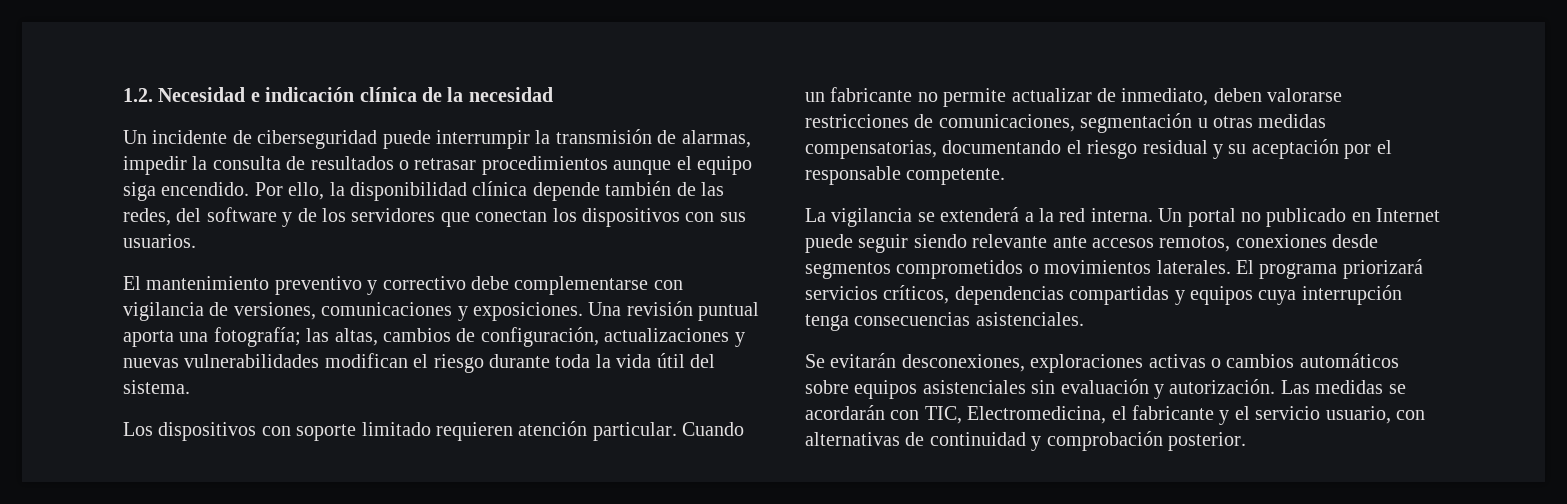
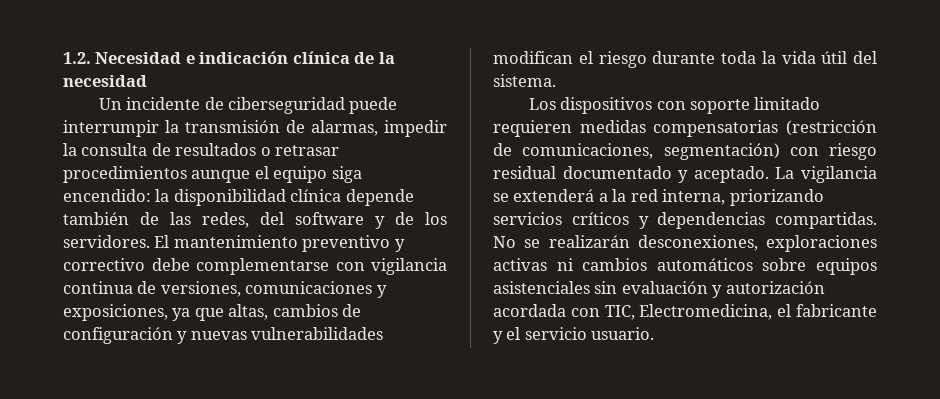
- Un incidente de ciberseguridad puede interrumpir la transmisión de alarmas, impedir la consulta de resultados o retrasar procedimientos aunque el equipo siga encendido. Por ello, la disponibilidad clínica depende también de las redes, del software y de los servidores que conectan los dispositivos con sus usuarios.
- El mantenimiento preventivo y correctivo debe complementarse con vigilancia de versiones, comunicaciones y exposiciones. Una revisión puntual aporta una fotografía; las altas, cambios de configuración, actualizaciones y nuevas vulnerabilidades modifican el riesgo durante toda la vida útil del sistema.
+ Un incidente de ciberseguridad puede interrumpir la transmisión de alarmas, impedir la consulta de resultados o retrasar procedimientos aunque el equipo siga encendido: la disponibilidad clínica depende también de las redes, del software y de los servidores. El mantenimiento preventivo y correctivo debe complementarse con vigilancia continua de versiones, comunicaciones y exposiciones, ya que altas, cambios de configuración y nuevas vulnerabilidades modifican el riesgo durante toda la vida útil del sistema.
- Los dispositivos con soporte limitado requieren atención particular. Cuando un fabricante no permite actualizar de inmediato, deben valorarse restricciones de comunicaciones, segmentación u otras medidas compensatorias, documentando el riesgo residual y su aceptación por el responsable competente.
- La vigilancia se extenderá a la red interna. Un portal no publicado en Internet puede seguir siendo relevante ante accesos remotos, conexiones desde segmentos comprometidos o movimientos laterales. El programa priorizará servicios críticos, dependencias compartidas y equipos cuya interrupción tenga consecuencias asistenciales.
- Se evitarán desconexiones, exploraciones activas o cambios automáticos sobre equipos asistenciales sin evaluación y autorización. Las medidas se acordarán con TIC, Electromedicina, el fabricante y el servicio usuario, con alternativas de continuidad y comprobación posterior.
+ Los dispositivos con soporte limitado requieren medidas compensatorias (restricción de comunicaciones, segmentación) con riesgo residual documentado y aceptado. La vigilancia se extenderá a la red interna, priorizando servicios críticos y dependencias compartidas. No se realizarán desconexiones, exploraciones activas ni cambios automáticos sobre equipos asistenciales sin evaluación y autorización acordada con TIC, Electromedicina, el fabricante y el servicio usuario.

